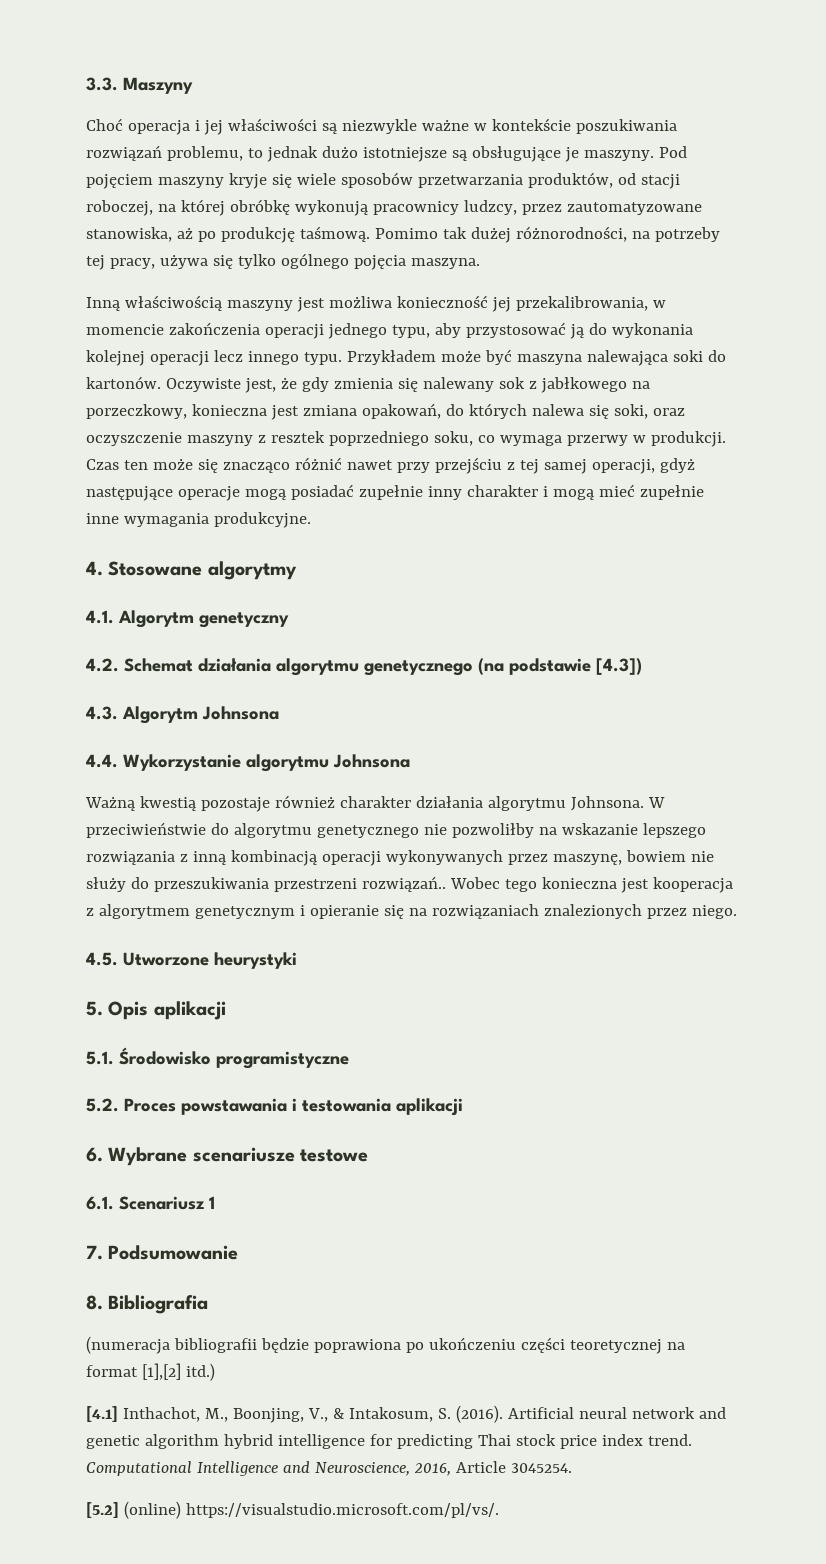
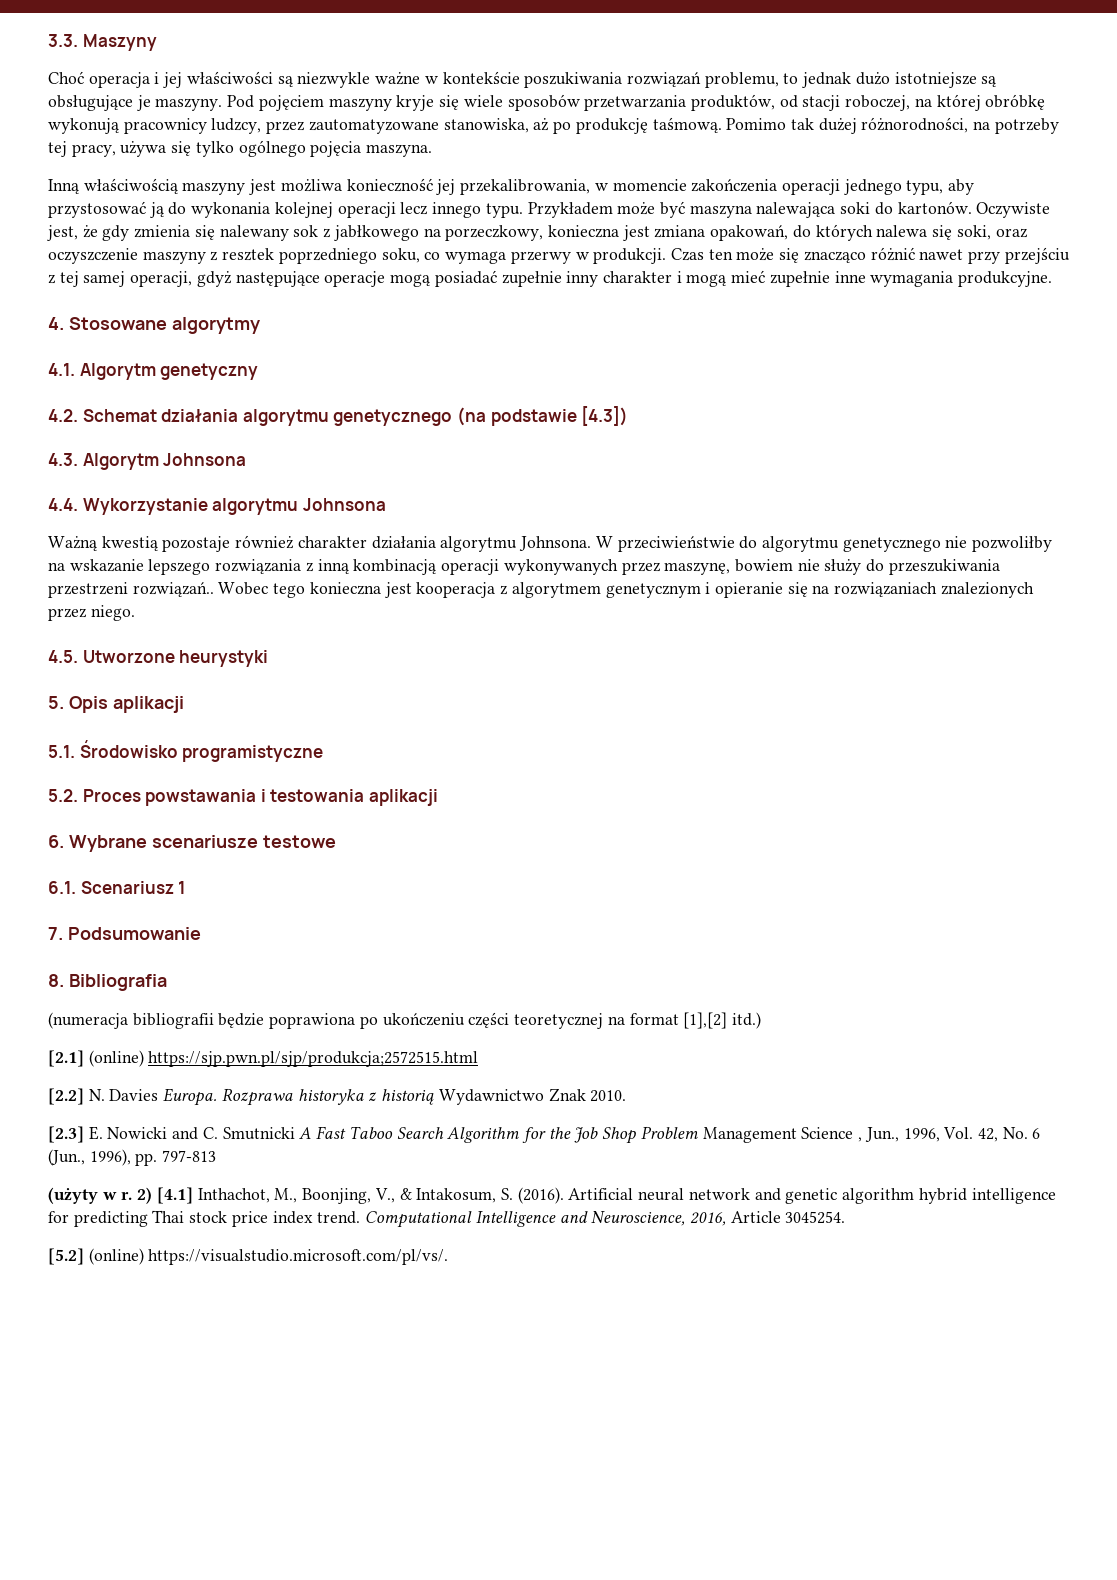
- [4.1] Inthachot, M., Boonjing, V., & Intakosum, S. (2016).
+ [2.1] (online) https://sjp.pwn.pl/sjp/produkcja;2572515.html
+ [2.2] N. Davies Europa. Rozprawa historyka z historią Wydawnictwo Znak 2010.
+ [2.3] E. Nowicki and C. Smutnicki A Fast Taboo Search Algorithm for the Job Shop Problem Management Science , Jun., 1996, Vol. 42, No. 6 (Jun., 1996), pp. 797-813
+ (użyty w r. 2) [4.1] Inthachot, M., Boonjing, V., & Intakosum, S. (2016).

